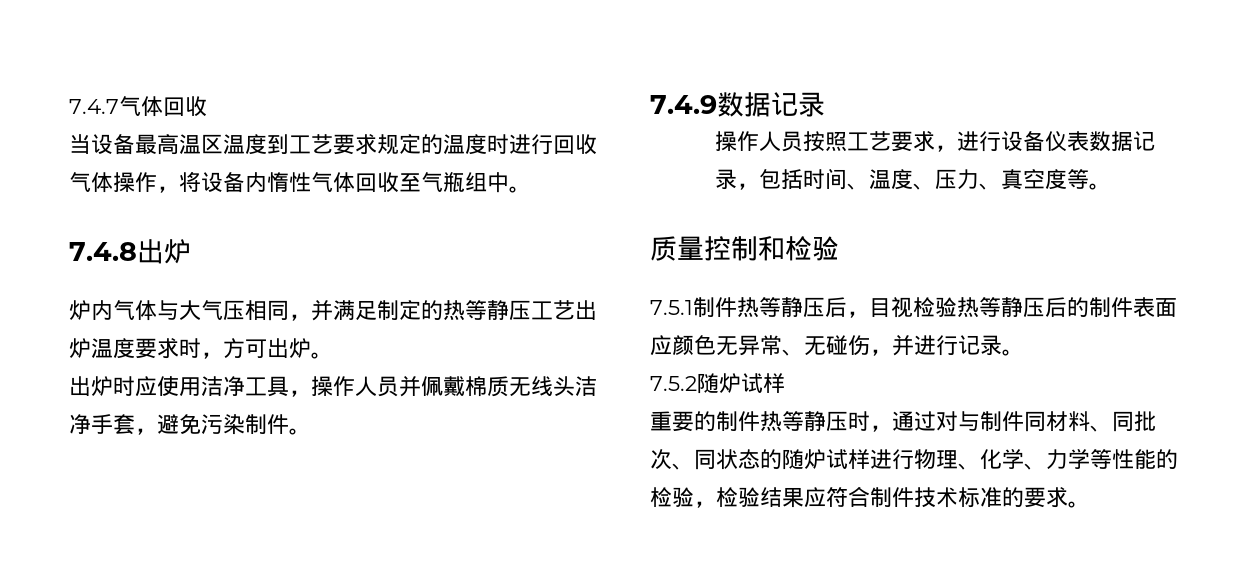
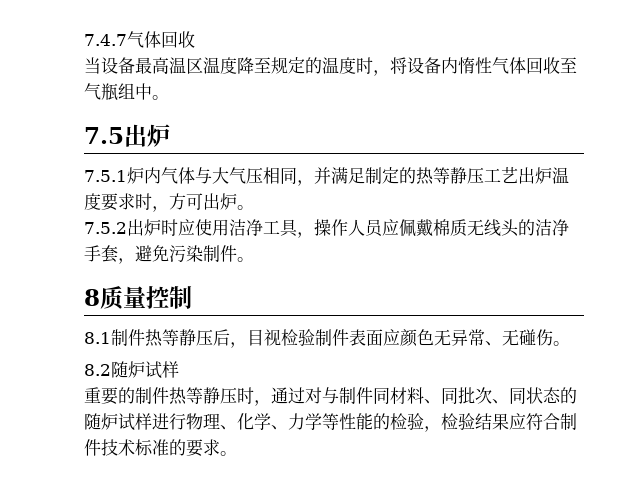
- 当设备最高温区温度到工艺要求规定的温度时进行回收气体操作，将设备内惰性气体回收至气瓶组中。
+ 当设备最高温区温度降至规定的温度时，将设备内惰性气体回收至气瓶组中。
- 7.4.8出炉
+ 7.5出炉
- 炉内气体与大气压相同，并满足制定的热等静压工艺出炉温度要求时，方可出炉。
+ 7.5.1炉内气体与大气压相同，并满足制定的热等静压工艺出炉温度要求时，方可出炉。
- 出炉时应使用洁净工具，操作人员并佩戴棉质无线头洁净手套，避免污染制件。
+ 7.5.2出炉时应使用洁净工具，操作人员应佩戴棉质无线头的洁净手套，避免污染制件。
- 7.4.9数据记录
- 操作人员按照工艺要求，进行设备仪表数据记录，包括时间、温度、压力、真空度等。
- 质量控制和检验
- 7.5.1制件热等静压后，目视检验热等静压后的制件表面应颜色无异常、无碰伤，并进行记录。
- 7.5.2随炉试样
+ 8质量控制
+ 8.1制件热等静压后，目视检验制件表面应颜色无异常、无碰伤。
+ 8.2随炉试样

